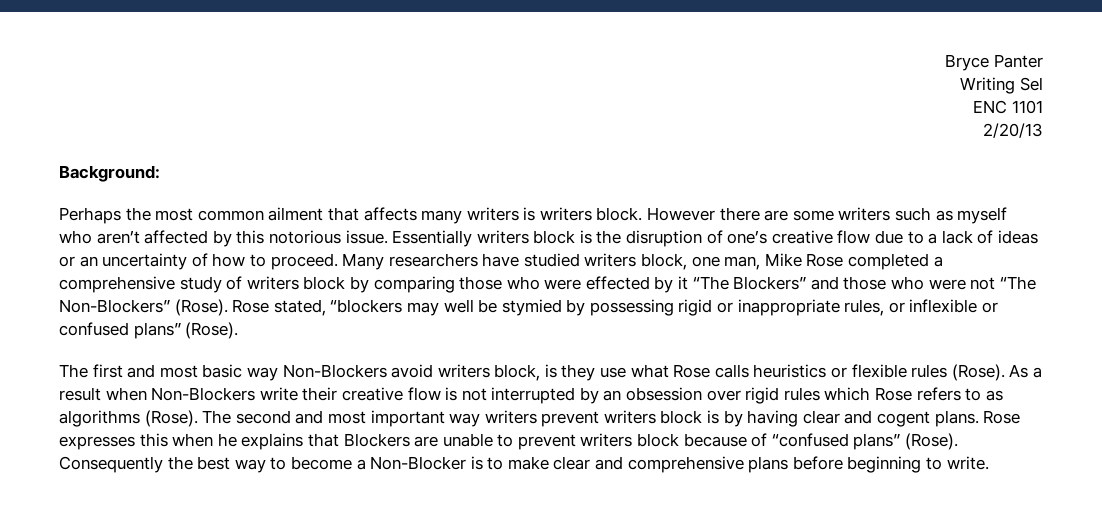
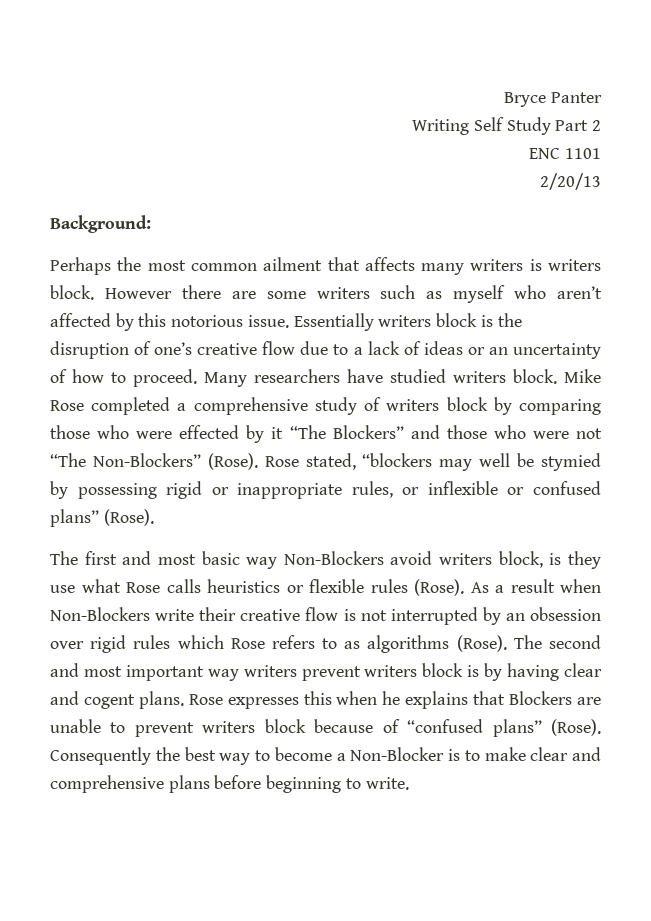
- Writing Sel
+ Writing Self Study Part 2
- Many researchers have studied writers block, one man, Mike Rose completed a comprehensive study of writers block by comparing those who were effected by it “The Blockers” and those who were not “The Non-Blockers” (Rose).
+ Many researchers have studied writers block. Mike Rose completed a comprehensive study of writers block by comparing those who were effected by it “The Blockers” and those who were not “The Non-Blockers” (Rose).

